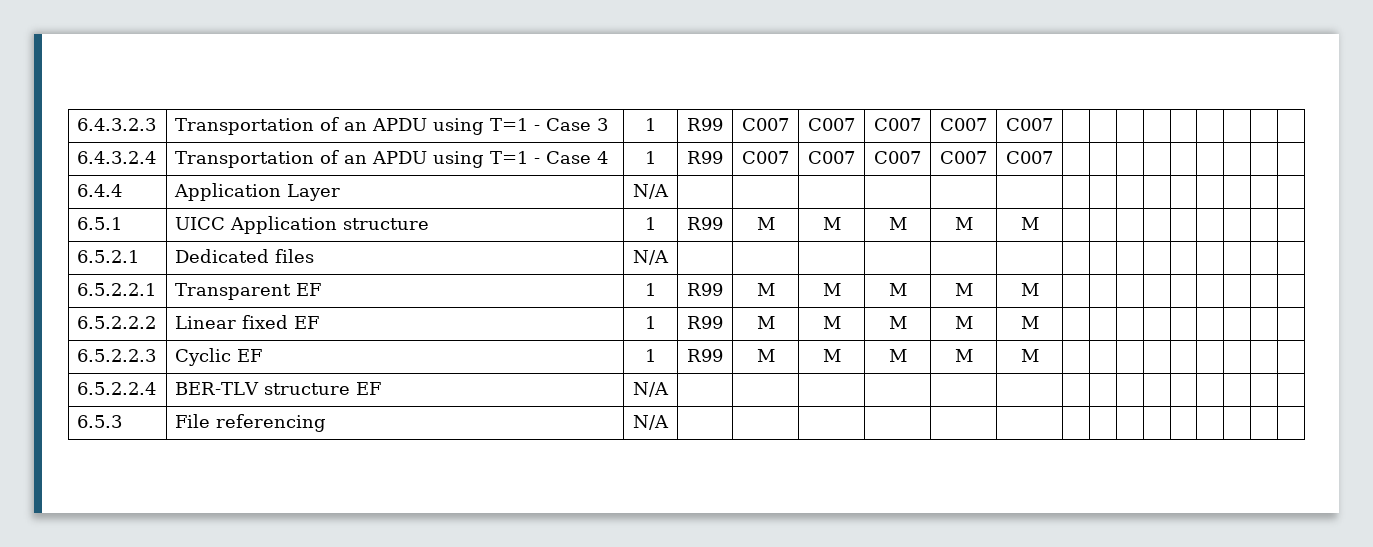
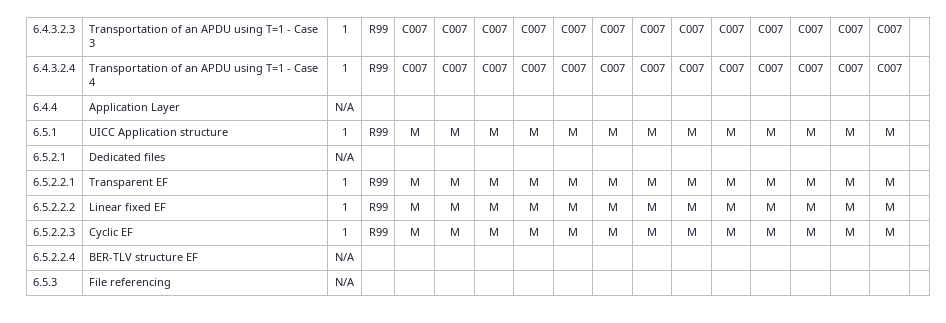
- 6.4.3.2.3 | Transportation of an APDU using T=1 - Case 3 | 1 | R99 | C007 | C007 | C007 | C007 | C007 | | | | | | | | |
+ 6.4.3.2.3 | Transportation of an APDU using T=1 - Case 3 | 1 | R99 | C007 | C007 | C007 | C007 | C007 | C007 | C007 | C007 | C007 | C007 | C007 | C007 | C007 |
- 6.4.3.2.4 | Transportation of an APDU using T=1 - Case 4 | 1 | R99 | C007 | C007 | C007 | C007 | C007 | | | | | | | | |
+ 6.4.3.2.4 | Transportation of an APDU using T=1 - Case 4 | 1 | R99 | C007 | C007 | C007 | C007 | C007 | C007 | C007 | C007 | C007 | C007 | C007 | C007 | C007 |
- 6.5.1 | UICC Application structure | 1 | R99 | M | M | M | M | M | | | | | | | | |
+ 6.5.1 | UICC Application structure | 1 | R99 | M | M | M | M | M | M | M | M | M | M | M | M | M |
- 6.5.2.2.1 | Transparent EF | 1 | R99 | M | M | M | M | M | | | | | | | | |
+ 6.5.2.2.1 | Transparent EF | 1 | R99 | M | M | M | M | M | M | M | M | M | M | M | M | M |
- 6.5.2.2.2 | Linear fixed EF | 1 | R99 | M | M | M | M | M | | | | | | | | |
+ 6.5.2.2.2 | Linear fixed EF | 1 | R99 | M | M | M | M | M | M | M | M | M | M | M | M | M |
- 6.5.2.2.3 | Cyclic EF | 1 | R99 | M | M | M | M | M | | | | | | | | |
+ 6.5.2.2.3 | Cyclic EF | 1 | R99 | M | M | M | M | M | M | M | M | M | M | M | M | M |

